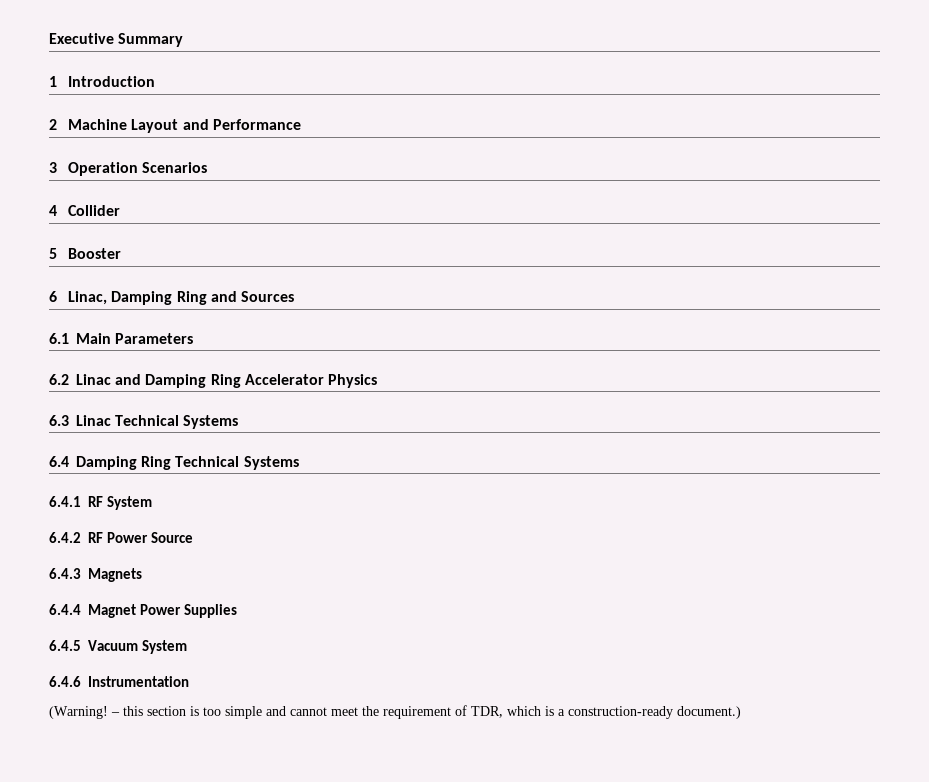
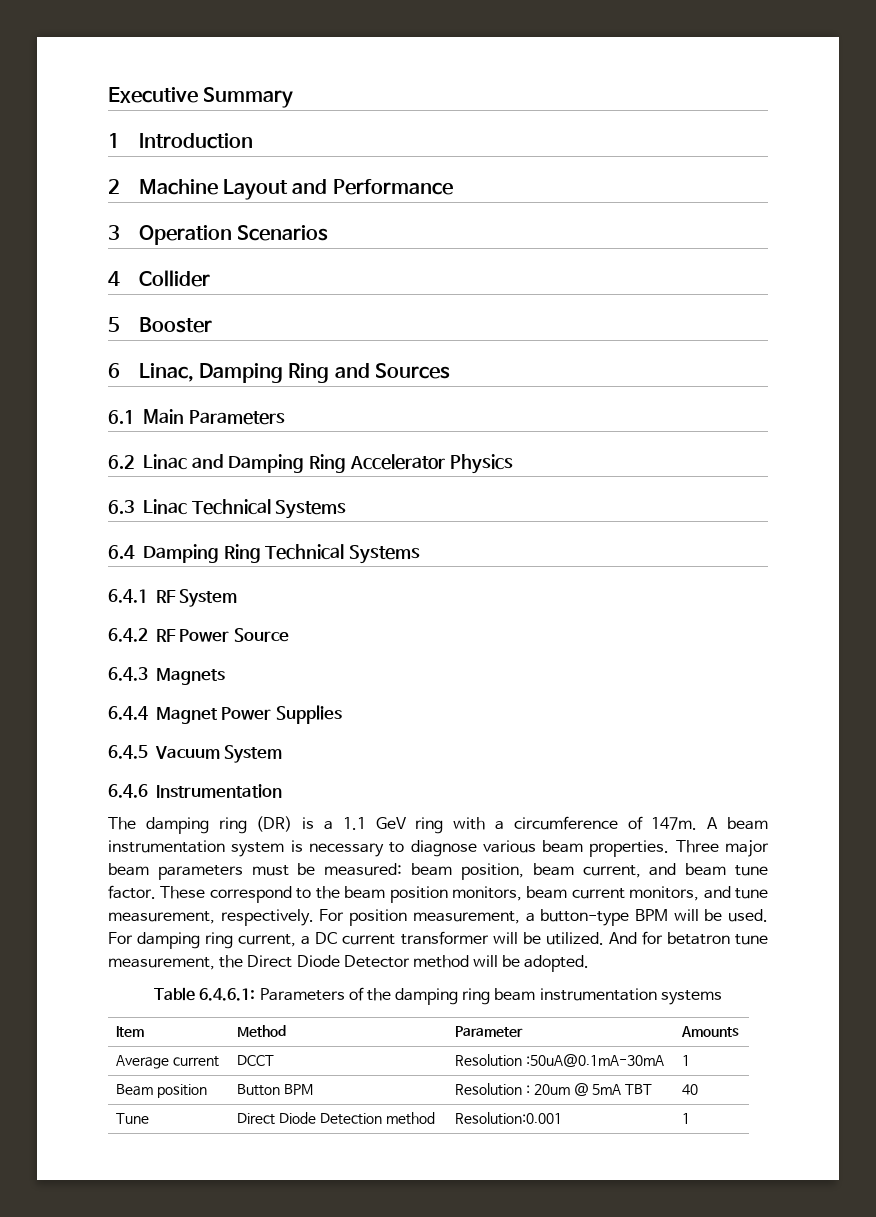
- (Warning! – this section is too simple and cannot meet the requirement of TDR, which is a construction-ready document.)
+ The damping ring (DR) is a 1.1 GeV ring with a circumference of 147m. A beam instrumentation system is necessary to diagnose various beam properties. Three major beam parameters must be measured: beam position, beam current, and beam tune factor. These correspond to the beam position monitors, beam current monitors, and tune measurement, respectively. For position measurement, a button-type BPM will be used. For damping ring current, a DC current transformer will be utilized. And for betatron tune measurement, the Direct Diode Detector method will be adopted.
+ Table 6.4.6.1: Parameters of the damping ring beam instrumentation systems
+ Item | Method | Parameter | Amounts
+ Average current | DCCT | Resolution :50uA@0.1mA-30mA | 1
+ Beam position | Button BPM | Resolution : 20um @ 5mA TBT | 40
+ Tune | Direct Diode Detection method | Resolution:0.001 | 1

